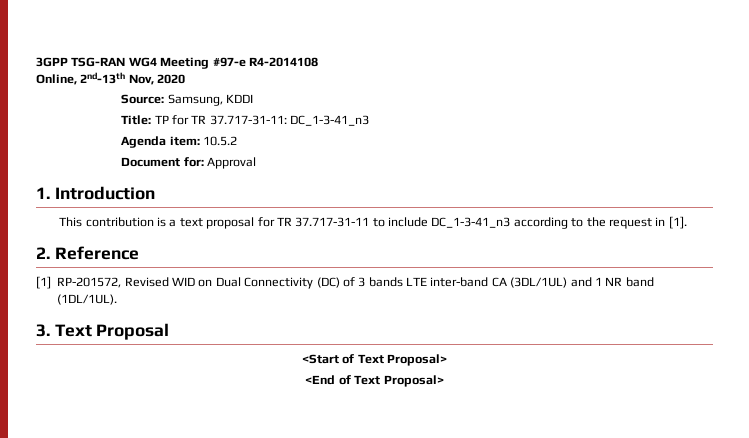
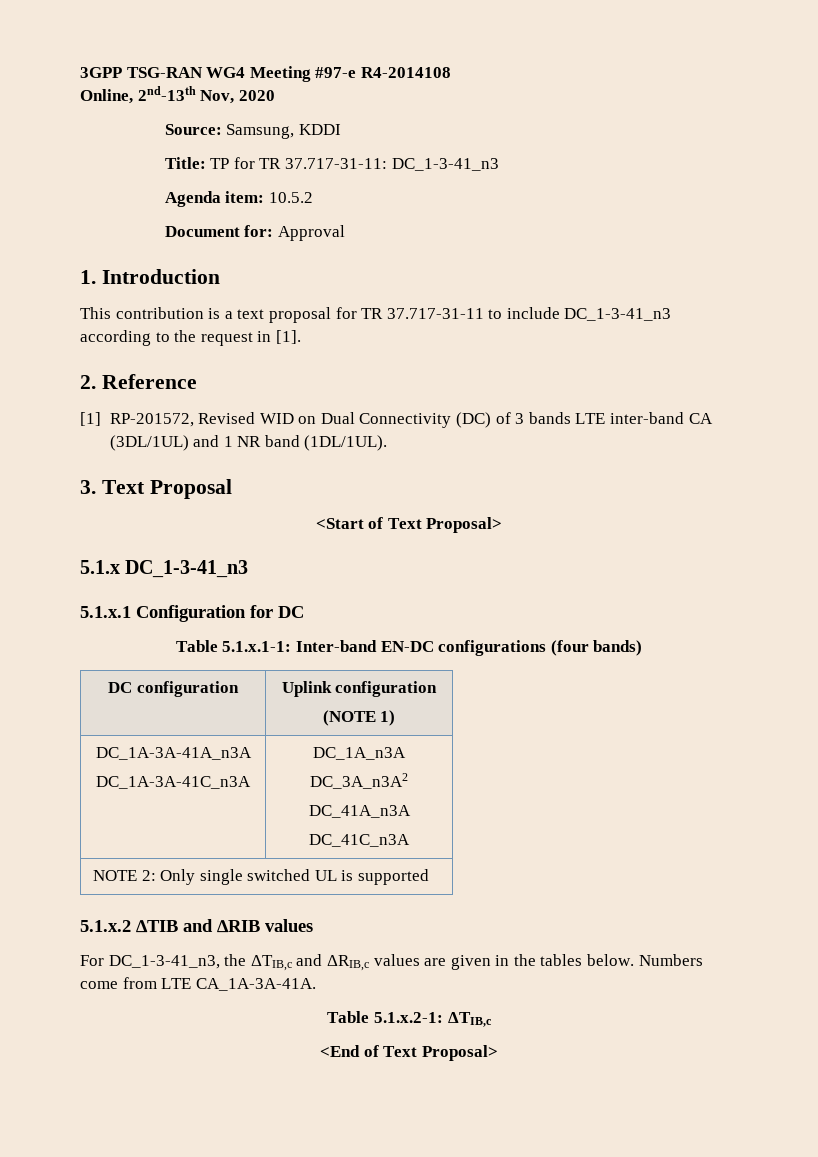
+ 5.1.x DC_1-3-41_n3
+ 5.1.x.1 Configuration for DC
+ Table 5.1.x.1-1: Inter-band EN-DC configurations (four bands)
+ DC configuration | Uplink configuration
+ (NOTE 1)
+ DC_1A-3A-41A_n3A
+ DC_1A-3A-41C_n3A | DC_1A_n3A
+ DC_3A_n3A2
+ DC_41A_n3A
+ DC_41C_n3A
+ NOTE 2: Only single switched UL is supported
+ 5.1.x.2 ∆TIB and ∆RIB values
+ For DC_1-3-41_n3, the ΔTIB,c and ΔRIB,c values are given in the tables below. Numbers come from LTE CA_1A-3A-41A.
+ Table 5.1.x.2-1: ΔTIB,c

